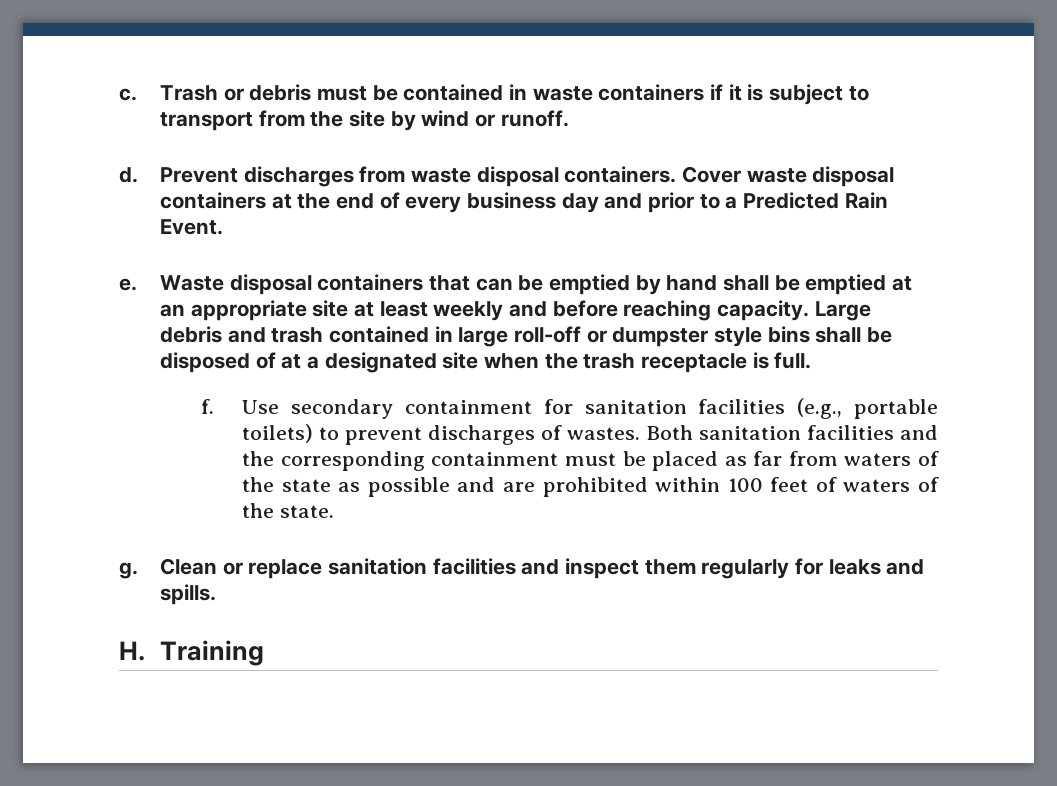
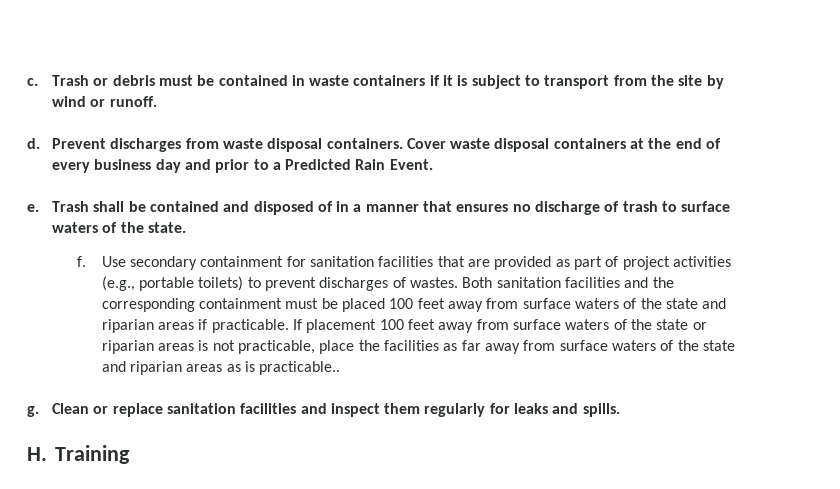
- Waste disposal containers that can be emptied by hand shall be emptied at an appropriate site at least weekly and before reaching capacity. Large debris and trash contained in large roll-off or dumpster style bins shall be disposed of at a designated site when the trash receptacle is full.
+ Trash shall be contained and disposed of in a manner that ensures no discharge of trash to surface waters of the state.
- Use secondary containment for sanitation facilities (e.g., portable toilets) to prevent discharges of wastes.
+ Use secondary containment for sanitation facilities that are provided as part of project activities (e.g., portable toilets) to prevent discharges of wastes.
- Both sanitation facilities and the corresponding containment must be placed as far from waters of the state as possible and are prohibited within 100 feet of waters of the state.
+ Both sanitation facilities and the corresponding containment must be placed 100 feet away from surface waters of the state and riparian areas if practicable. If placement 100 feet away from surface waters of the state or riparian areas is not practicable, place the facilities as far away from surface waters of the state and riparian areas as is practicable..

